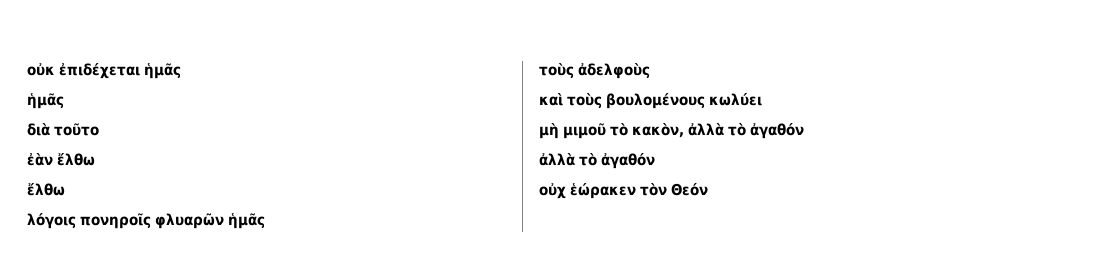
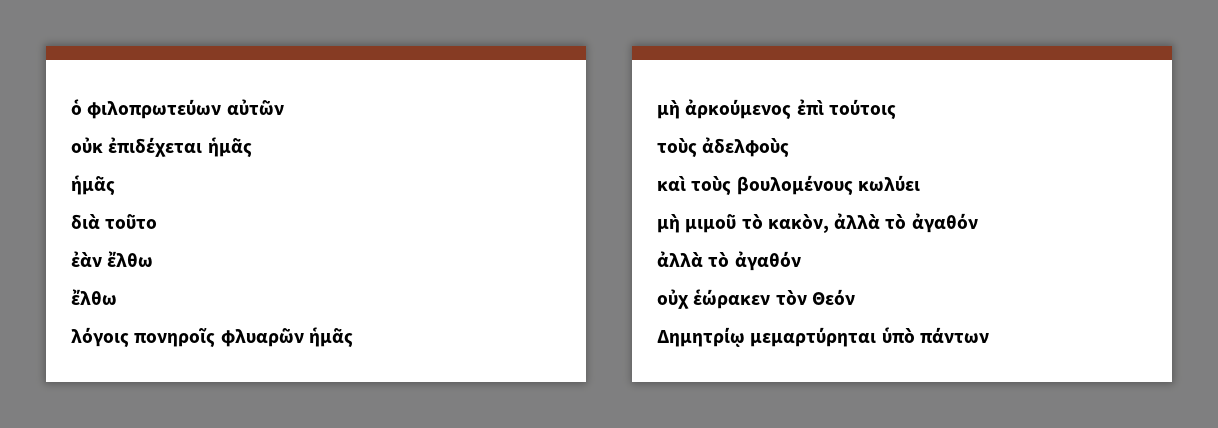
+ ὁ φιλοπρωτεύων αὐτῶν
+ μὴ ἀρκούμενος ἐπὶ τούτοις
+ Δημητρίῳ μεμαρτύρηται ὑπὸ πάντων

